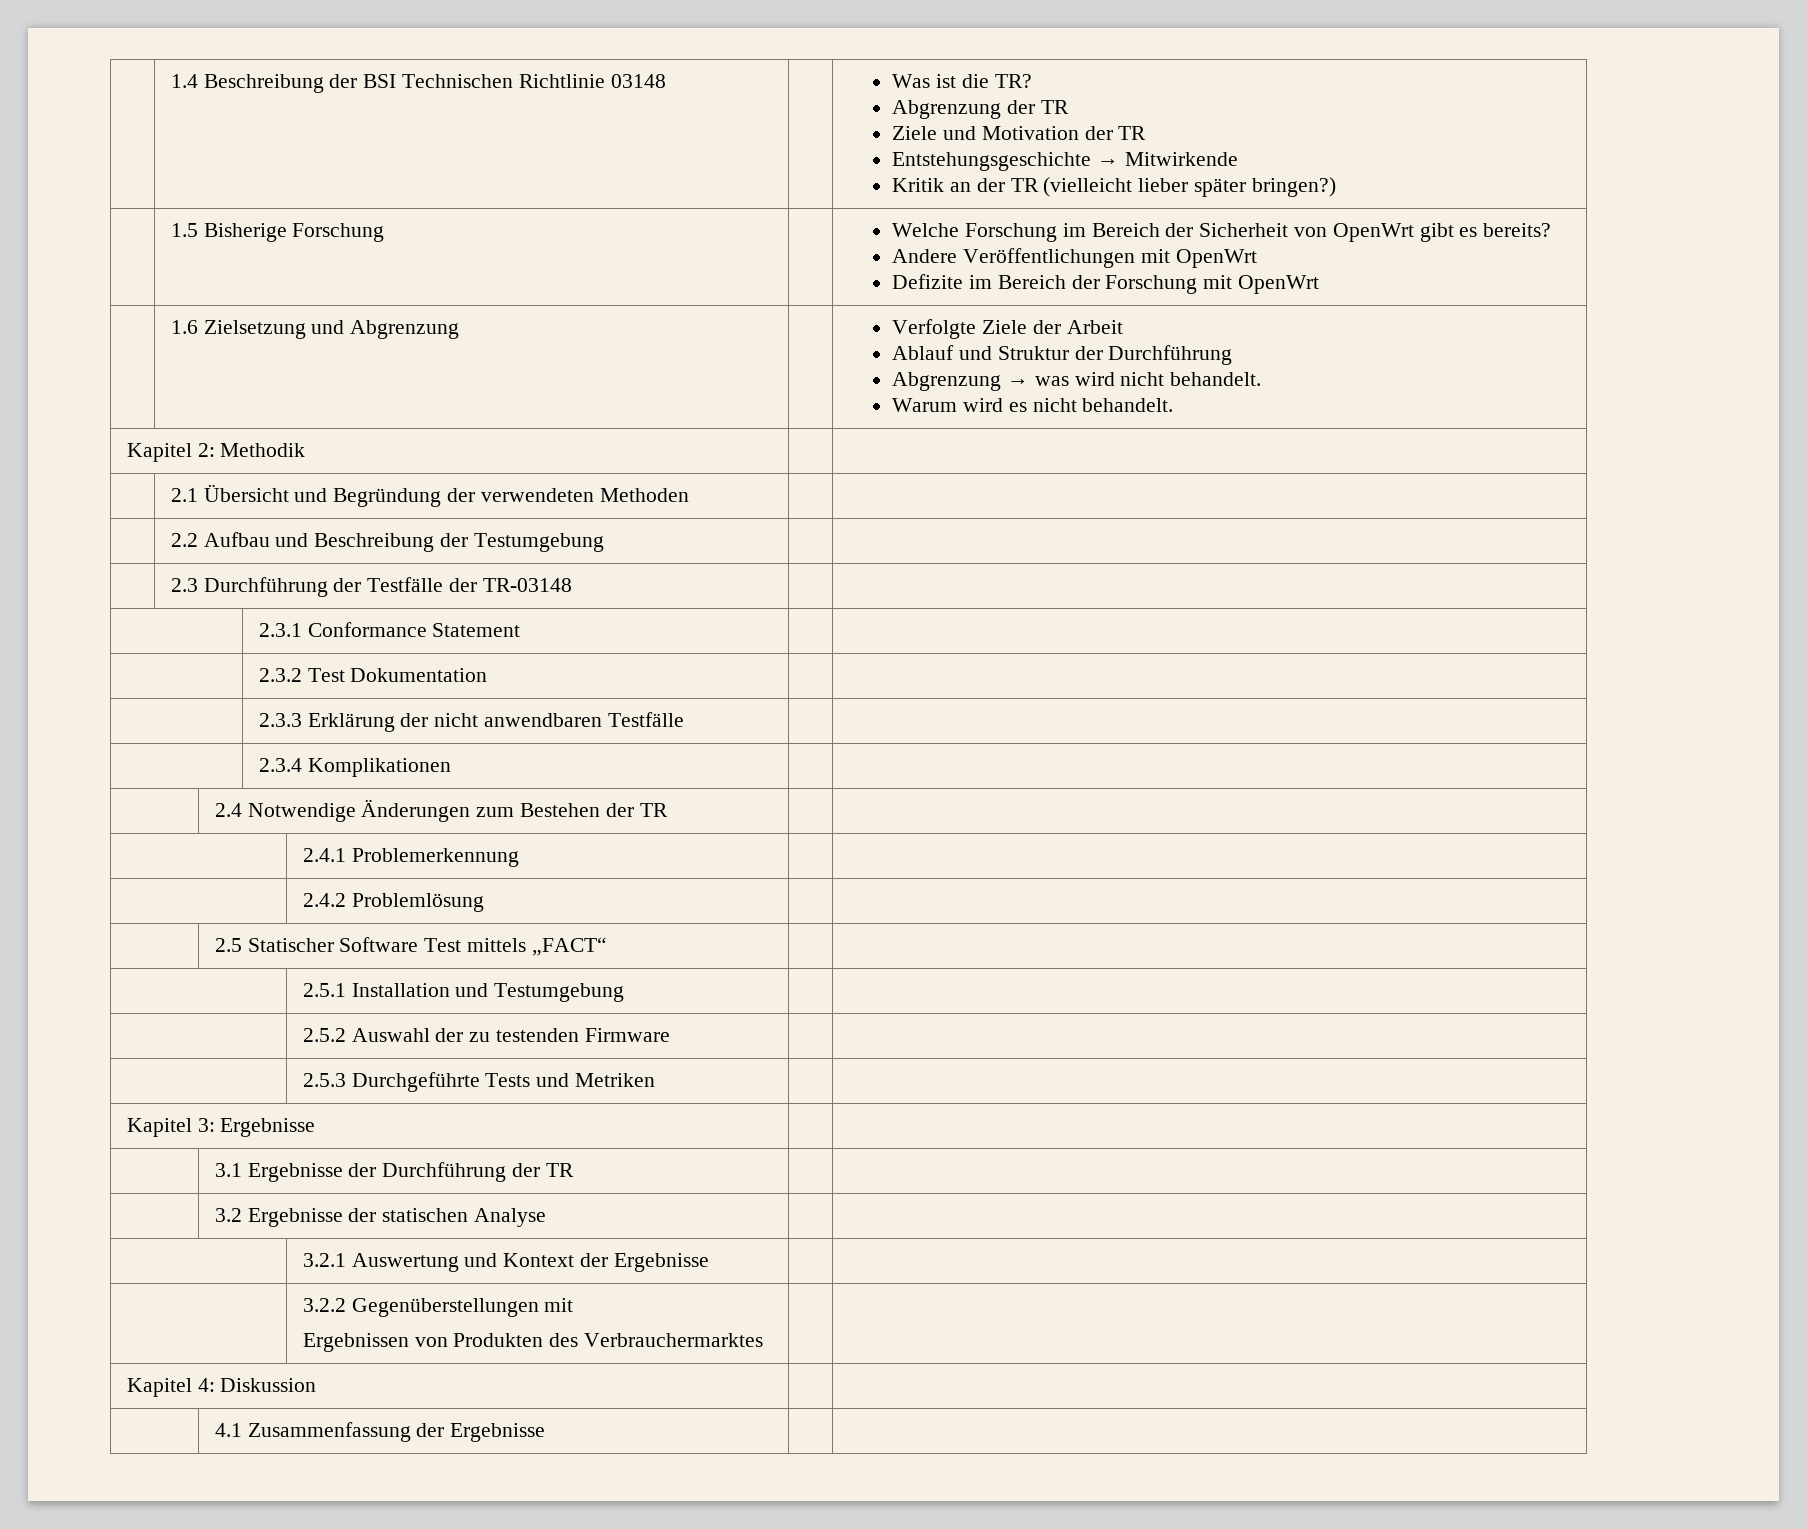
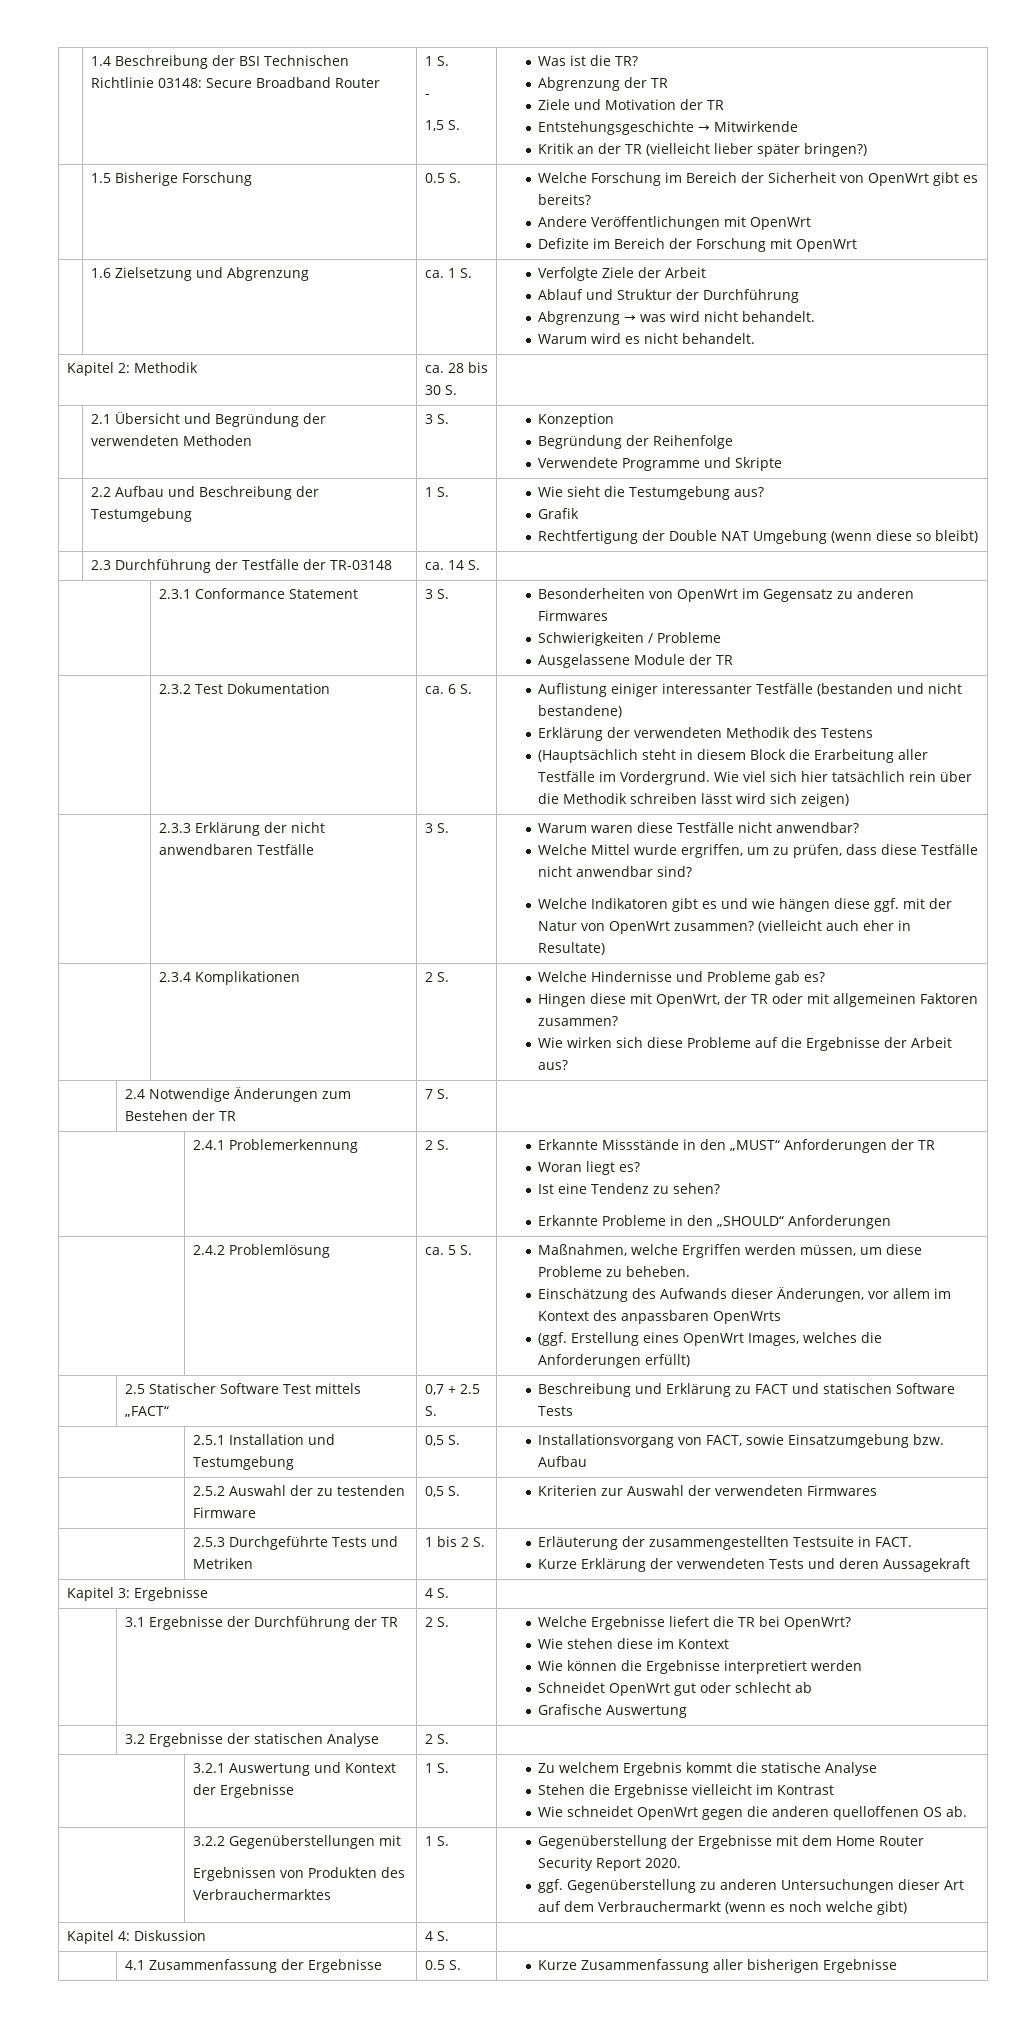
- | 1.4 Beschreibung der BSI Technischen Richtlinie 03148 | | Was ist die TR?
+ | 1.4 Beschreibung der BSI Technischen Richtlinie 03148: Secure Broadband Router | 1 S.
+ -
+ 1,5 S. | Was ist die TR?
- | 1.5 Bisherige Forschung | | Welche Forschung im Bereich der Sicherheit von OpenWrt gibt es bereits?
+ | 1.5 Bisherige Forschung | 0.5 S. | Welche Forschung im Bereich der Sicherheit von OpenWrt gibt es bereits?
- | 1.6 Zielsetzung und Abgrenzung | | Verfolgte Ziele der Arbeit
+ | 1.6 Zielsetzung und Abgrenzung | ca. 1 S. | Verfolgte Ziele der Arbeit
- Kapitel 2: Methodik | |
+ Kapitel 2: Methodik | ca. 28 bis 30 S. |
- | 2.1 Übersicht und Begründung der verwendeten Methoden | |
+ | 2.1 Übersicht und Begründung der verwendeten Methoden | 3 S. | Konzeption
+ Begründung der Reihenfolge
+ Verwendete Programme und Skripte
- | 2.2 Aufbau und Beschreibung der Testumgebung | |
+ | 2.2 Aufbau und Beschreibung der Testumgebung | 1 S. | Wie sieht die Testumgebung aus?
+ Grafik
+ Rechtfertigung der Double NAT Umgebung (wenn diese so bleibt)
- | 2.3 Durchführung der Testfälle der TR-03148 | |
+ | 2.3 Durchführung der Testfälle der TR-03148 | ca. 14 S. |
- | 2.3.1 Conformance Statement | |
- | 2.3.2 Test Dokumentation | |
+ | 2.3.1 Conformance Statement | 3 S. | Besonderheiten von OpenWrt im Gegensatz zu anderen Firmwares
+ Schwierigkeiten / Probleme
+ Ausgelassene Module der TR
+ | 2.3.2 Test Dokumentation | ca. 6 S. | Auflistung einiger interessanter Testfälle (bestanden und nicht bestandene)
+ Erklärung der verwendeten Methodik des Testens
+ (Hauptsächlich steht in diesem Block die Erarbeitung aller Testfälle im Vordergrund. Wie viel sich hier tatsächlich rein über die Methodik schreiben lässt wird sich zeigen)
- | 2.3.4 Komplikationen | |
+ 3 S. | Warum waren diese Testfälle nicht anwendbar?
+ Welche Mittel wurde ergriffen, um zu prüfen, dass diese Testfälle nicht anwendbar sind?
+ Welche Indikatoren gibt es und wie hängen diese ggf. mit der Natur von OpenWrt zusammen? (vielleicht auch eher in Resultate)
+ | 2.3.4 Komplikationen | 2 S. | Welche Hindernisse und Probleme gab es?
+ Hingen diese mit OpenWrt, der TR oder mit allgemeinen Faktoren zusammen?
+ Wie wirken sich diese Probleme auf die Ergebnisse der Arbeit aus?
- | 2.4 Notwendige Änderungen zum Bestehen der TR | |
+ | 2.4 Notwendige Änderungen zum Bestehen der TR | 7 S. |
- | 2.4.1 Problemerkennung | |
- | 2.4.2 Problemlösung | |
+ | 2.4.1 Problemerkennung | 2 S. | Erkannte Missstände in den „MUST“ Anforderungen der TR
+ Woran liegt es?
+ Ist eine Tendenz zu sehen?
+ Erkannte Probleme in den „SHOULD“ Anforderungen
+ | 2.4.2 Problemlösung | ca. 5 S. | Maßnahmen, welche Ergriffen werden müssen, um diese Probleme zu beheben.
+ Einschätzung des Aufwands dieser Änderungen, vor allem im Kontext des anpassbaren OpenWrts
+ (ggf. Erstellung eines OpenWrt Images, welches die Anforderungen erfüllt)
- | 2.5 Statischer Software Test mittels „FACT“ | |
- | 2.5.1 Installation und Testumgebung | |
+ | 2.5 Statischer Software Test mittels „FACT“ | 0,7 + 2.5 S. | Beschreibung und Erklärung zu FACT und statischen Software Tests
+ | 2.5.1 Installation und Testumgebung | 0,5 S. | Installationsvorgang von FACT, sowie Einsatzumgebung bzw. Aufbau
- | 2.5.2 Auswahl der zu testenden Firmware | |
+ | 2.5.2 Auswahl der zu testenden Firmware | 0,5 S. | Kriterien zur Auswahl der verwendeten Firmwares
- | 2.5.3 Durchgeführte Tests und Metriken | |
+ | 2.5.3 Durchgeführte Tests und Metriken | 1 bis 2 S. | Erläuterung der zusammengestellten Testsuite in FACT.
+ Kurze Erklärung der verwendeten Tests und deren Aussagekraft
- Kapitel 3: Ergebnisse | |
+ Kapitel 3: Ergebnisse | 4 S. |
- | 3.1 Ergebnisse der Durchführung der TR | |
+ | 3.1 Ergebnisse der Durchführung der TR | 2 S. | Welche Ergebnisse liefert die TR bei OpenWrt?
+ Wie stehen diese im Kontext
+ Wie können die Ergebnisse interpretiert werden
+ Schneidet OpenWrt gut oder schlecht ab
+ Grafische Auswertung
- | 3.2 Ergebnisse der statischen Analyse | |
+ | 3.2 Ergebnisse der statischen Analyse | 2 S. |
- | 3.2.1 Auswertung und Kontext der Ergebnisse | |
+ | 3.2.1 Auswertung und Kontext der Ergebnisse | 1 S. | Zu welchem Ergebnis kommt die statische Analyse
+ Stehen die Ergebnisse vielleicht im Kontrast
+ Wie schneidet OpenWrt gegen die anderen quelloffenen OS ab.
  | 3.2.2 Gegenüberstellungen mit
- Ergebnissen von Produkten des Verbrauchermarktes | |
+ Ergebnissen von Produkten des Verbrauchermarktes | 1 S. | Gegenüberstellung der Ergebnisse mit dem Home Router Security Report 2020.
+ ggf. Gegenüberstellung zu anderen Untersuchungen dieser Art auf dem Verbrauchermarkt (wenn es noch welche gibt)
- Kapitel 4: Diskussion | |
+ Kapitel 4: Diskussion | 4 S. |
- | 4.1 Zusammenfassung der Ergebnisse | |
+ | 4.1 Zusammenfassung der Ergebnisse | 0.5 S. | Kurze Zusammenfassung aller bisherigen Ergebnisse

